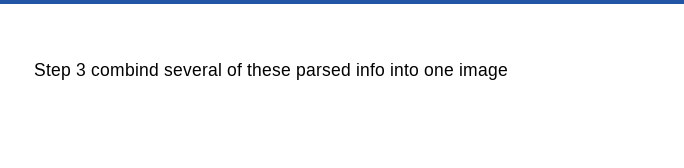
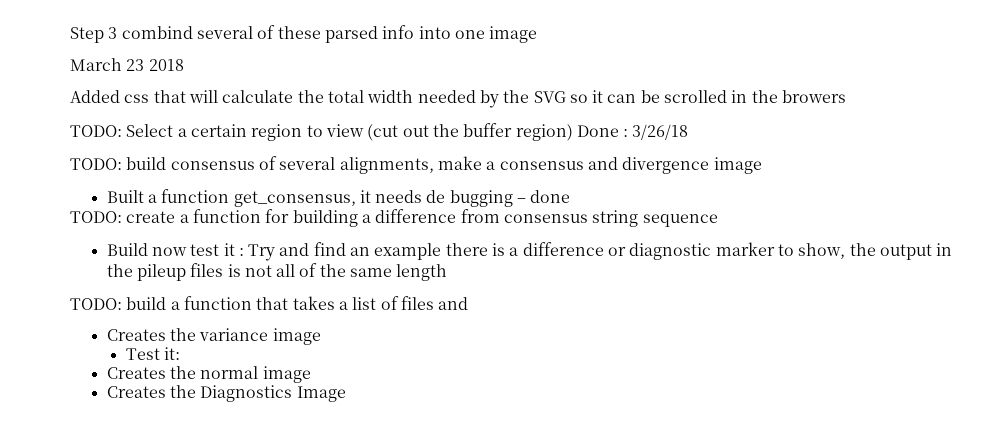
+ March 23 2018
+ Added css that will calculate the total width needed by the SVG so it can be scrolled in the browers
+ TODO: Select a certain region to view (cut out the buffer region) Done : 3/26/18
+ TODO: build consensus of several alignments, make a consensus and divergence image
+ Built a function get_consensus, it needs de bugging – done
+ TODO: create a function for building a difference from consensus string sequence
+ Build now test it : Try and find an example there is a difference or diagnostic marker to show, the output in the pileup files is not all of the same length
+ TODO: build a function that takes a list of files and
+ Creates the variance image
+ Test it:
+ Creates the normal image
+ Creates the Diagnostics Image

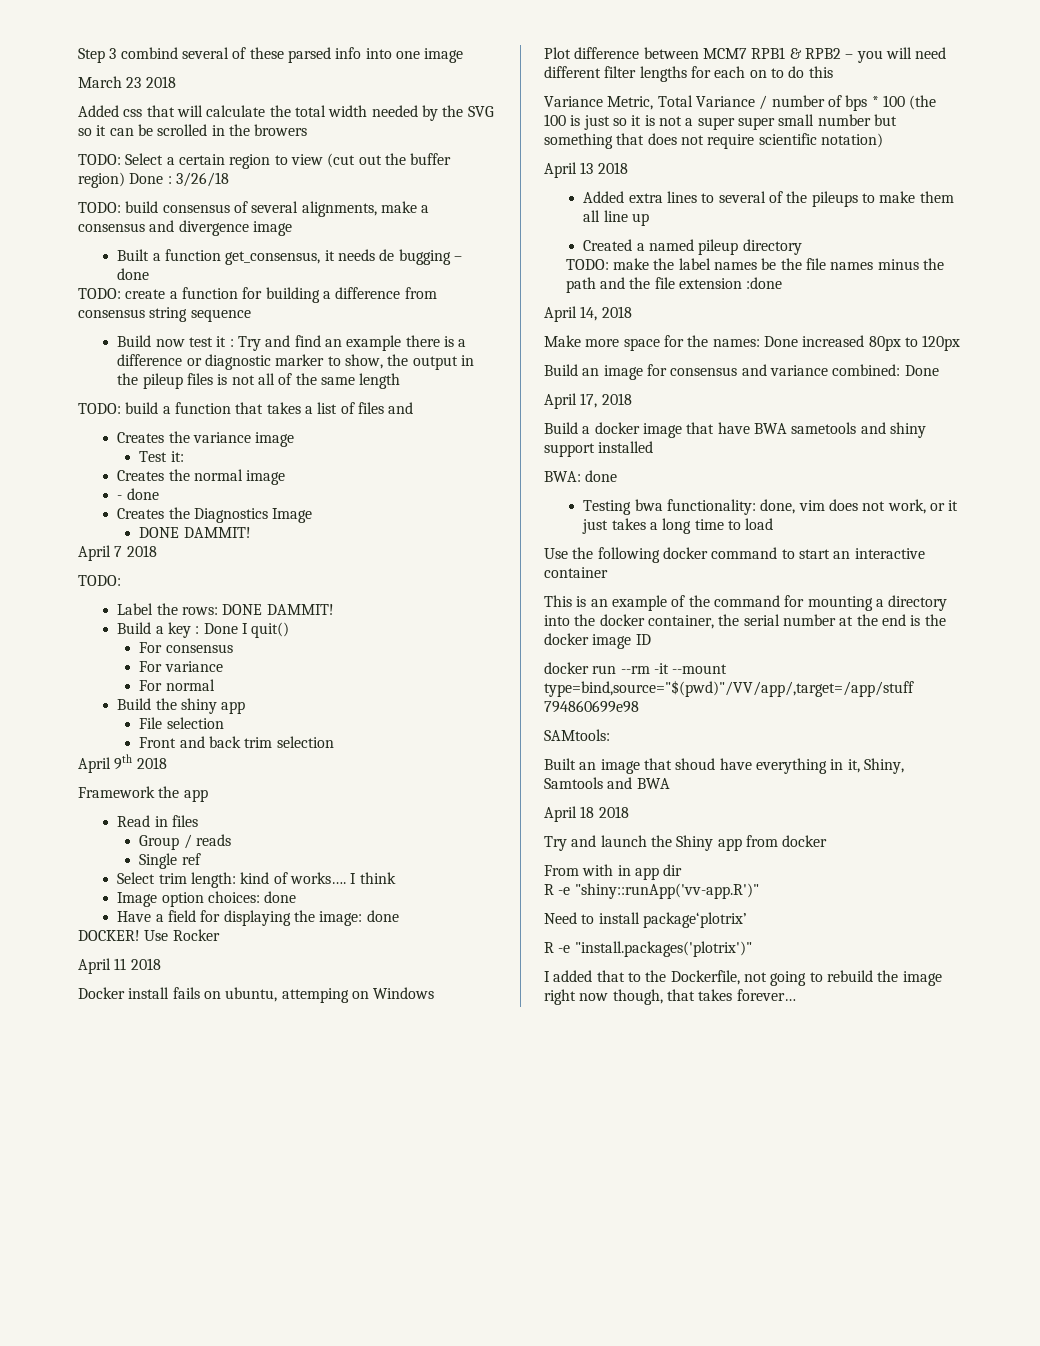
  Creates the normal image
+ - done
  Creates the Diagnostics Image
+ DONE DAMMIT!
+ April 7 2018
+ TODO:
+ Label the rows: DONE DAMMIT!
+ Build a key : Done I quit()
+ For consensus
+ For variance
+ For normal
+ Build the shiny app
+ File selection
+ Front and back trim selection
+ April 9th 2018
+ Framework the app
+ Read in files
+ Group / reads
+ Single ref
+ Select trim length: kind of works…. I think
+ Image option choices: done
+ Have a field for displaying the image: done
+ DOCKER! Use Rocker
+ April 11 2018
+ Docker install fails on ubuntu, attemping on Windows
+ Plot difference between MCM7 RPB1 & RPB2 – you will need different filter lengths for each on to do this
+ Variance Metric, Total Variance / number of bps * 100 (the 100 is just so it is not a super super small number but something that does not require scientific notation)
+ April 13 2018
+ Added extra lines to several of the pileups to make them all line up
+ Created a named pileup directory
+ TODO: make the label names be the file names minus the path and the file extension :done
+ April 14, 2018
+ Make more space for the names: Done increased 80px to 120px
+ Build an image for consensus and variance combined: Done
+ April 17, 2018
+ Build a docker image that have BWA sametools and shiny support installed
+ BWA: done
+ Testing bwa functionality: done, vim does not work, or it just takes a long time to load
+ Use the following docker command to start an interactive container
+ This is an example of the command for mounting a directory into the docker container, the serial number at the end is the docker image ID
+ docker run --rm -it --mount type=bind,source="$(pwd)"/VV/app/,target=/app/stuff 794860699e98
+ SAMtools:
+ Built an image that shoud have everything in it, Shiny, Samtools and BWA
+ April 18 2018
+ Try and launch the Shiny app from docker
+ From with in app dir
+ R -e "shiny::runApp('vv-app.R')"
+ Need to install package‘plotrix’
+ R -e "install.packages('plotrix')"
+ I added that to the Dockerfile, not going to rebuild the image right now though, that takes forever…

